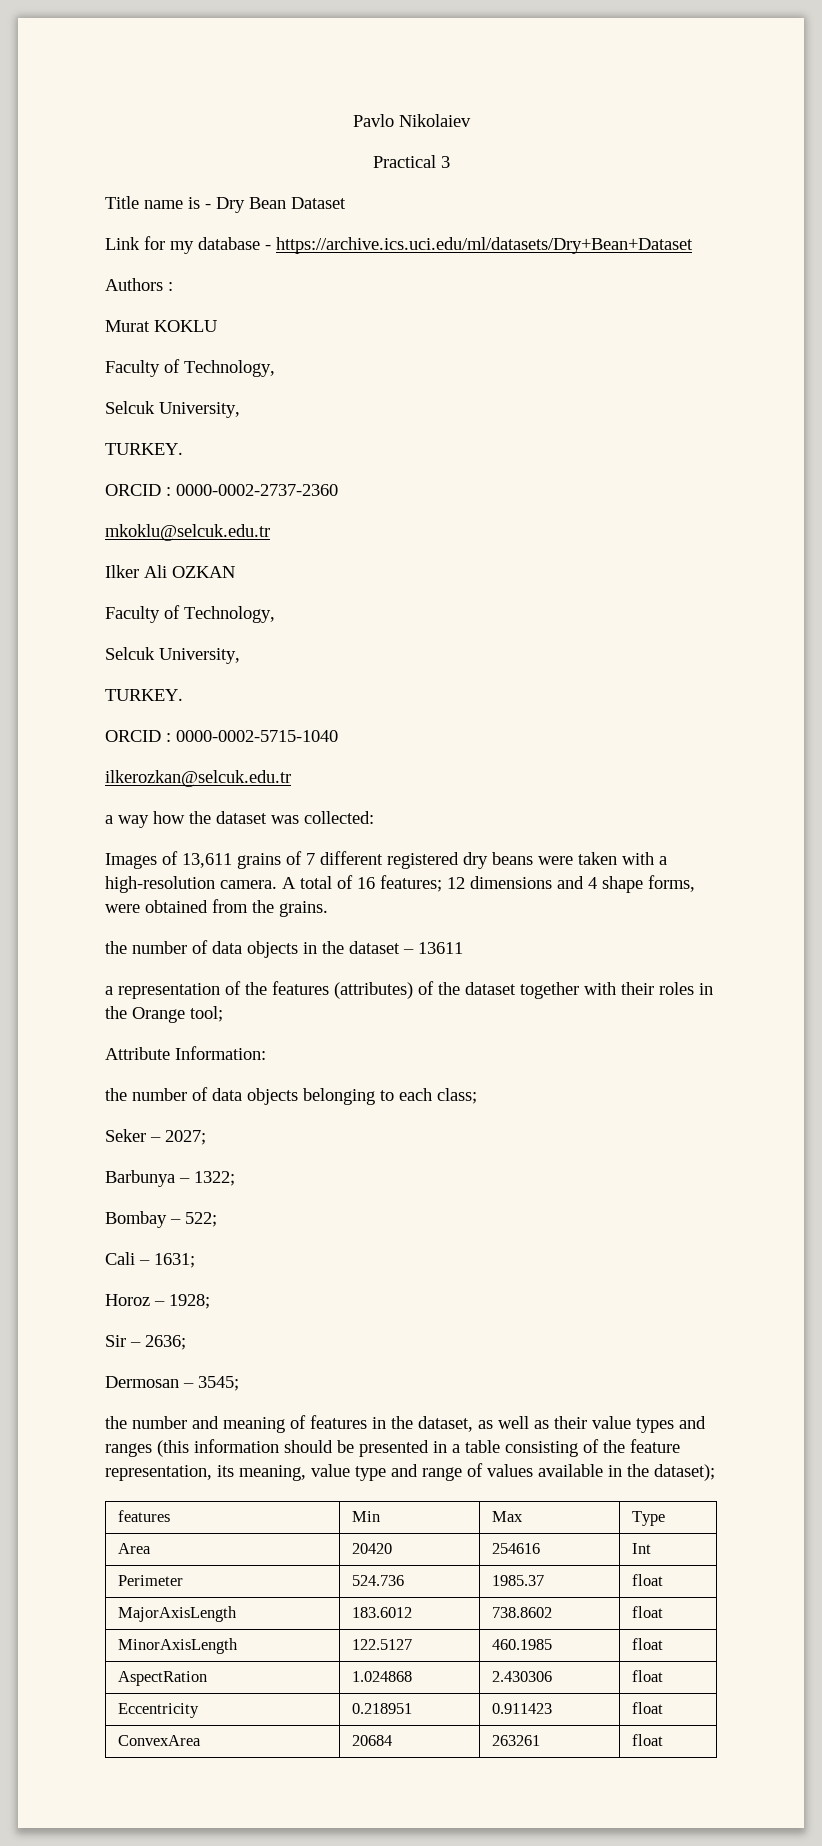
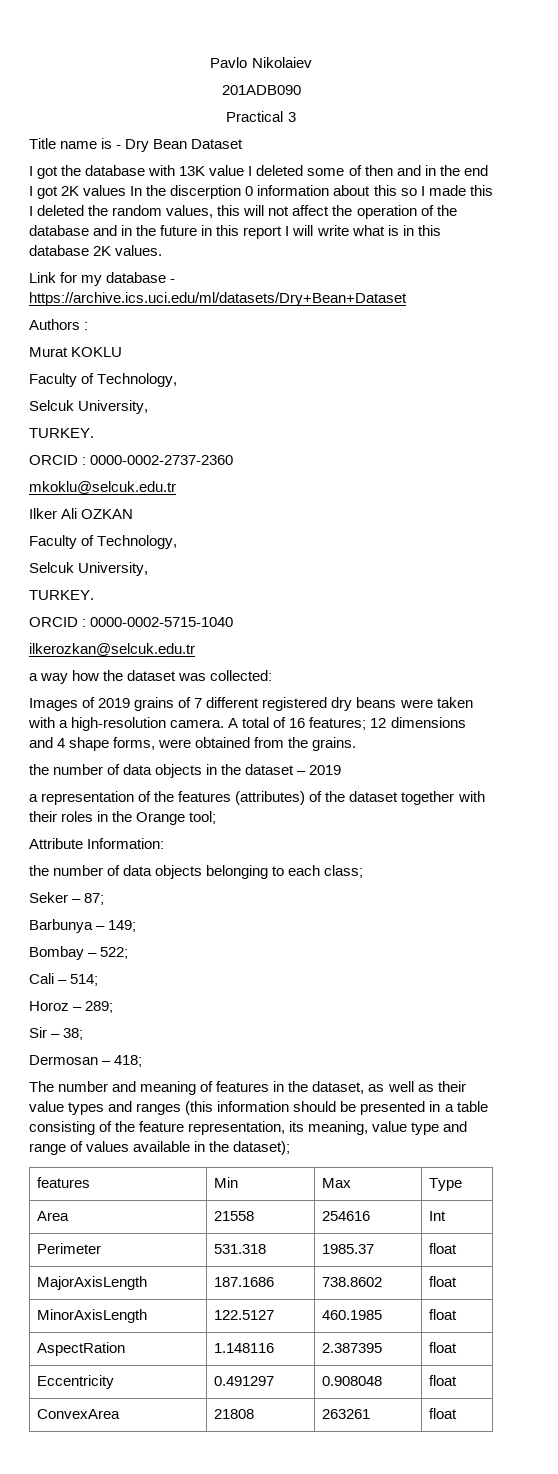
+ 201ADB090
+ I got the database with 13K value I deleted some of then and in the end I got 2K values In the discerption 0 information about this so I made this I deleted the random values, this will not affect the operation of the database and in the future in this report I will write what is in this database 2K values.
- Images of 13,611 grains of 7 different registered dry beans were taken with a high-resolution camera.
+ Images of 2019 grains of 7 different registered dry beans were taken with a high-resolution camera.
- the number of data objects in the dataset – 13611
+ the number of data objects in the dataset – 2019
- Seker – 2027;
+ Seker – 87;
- Barbunya – 1322;
+ Barbunya – 149;
- Cali – 1631;
+ Cali – 514;
- Horoz – 1928;
+ Horoz – 289;
- Sir – 2636;
+ Sir – 38;
- Dermosan – 3545;
- the number and meaning of features in the dataset, as well as their value types and ranges (this information should be presented in a table consisting of the feature representation, its meaning, value type and range of values available in the dataset);
+ Dermosan – 418;
+ The number and meaning of features in the dataset, as well as their value types and ranges (this information should be presented in a table consisting of the feature representation, its meaning, value type and range of values available in the dataset);
- Area | 20420 | 254616 | Int
+ Area | 21558 | 254616 | Int
- Perimeter | 524.736 | 1985.37 | float
+ Perimeter | 531.318 | 1985.37 | float
- MajorAxisLength | 183.6012 | 738.8602 | float
+ MajorAxisLength | 187.1686 | 738.8602 | float
- AspectRation | 1.024868 | 2.430306 | float
+ AspectRation | 1.148116 | 2.387395 | float
- Eccentricity | 0.218951 | 0.911423 | float
+ Eccentricity | 0.491297 | 0.908048 | float
- ConvexArea | 20684 | 263261 | float
+ ConvexArea | 21808 | 263261 | float

